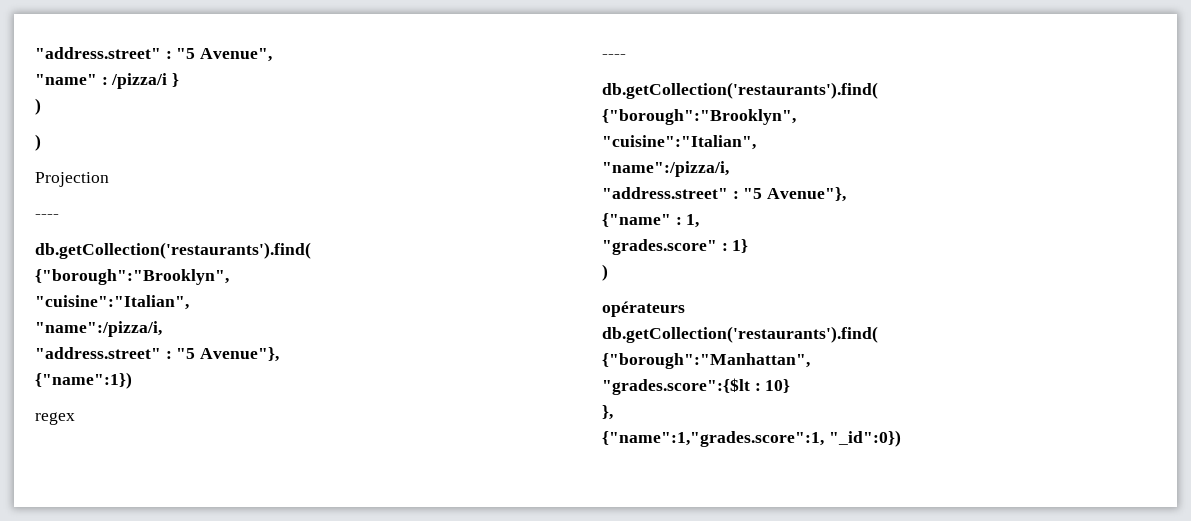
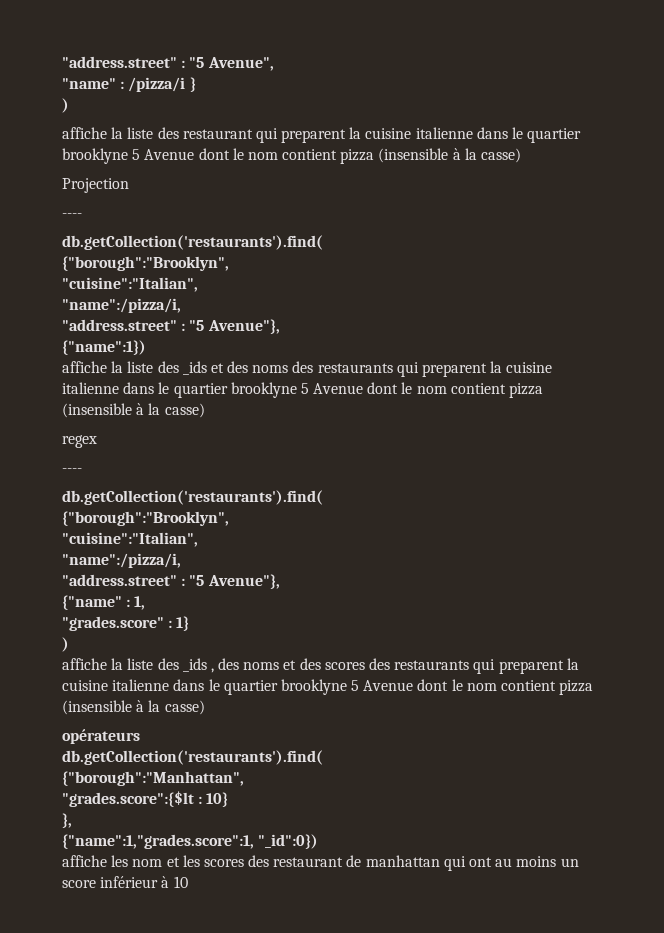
  "name" : /pizza/i }
  )
- )
+ affiche la liste des restaurant qui preparent la cuisine italienne dans le quartier brooklyne 5 Avenue dont le nom contient pizza (insensible à la casse)
+ affiche la liste des _ids et des noms des restaurants qui preparent la cuisine italienne dans le quartier brooklyne 5 Avenue dont le nom contient pizza (insensible à la casse)
+ affiche la liste des _ids , des noms et des scores des restaurants qui preparent la cuisine italienne dans le quartier brooklyne 5 Avenue dont le nom contient pizza (insensible à la casse)
+ affiche les nom et les scores des restaurant de manhattan qui ont au moins un score inférieur à 10

